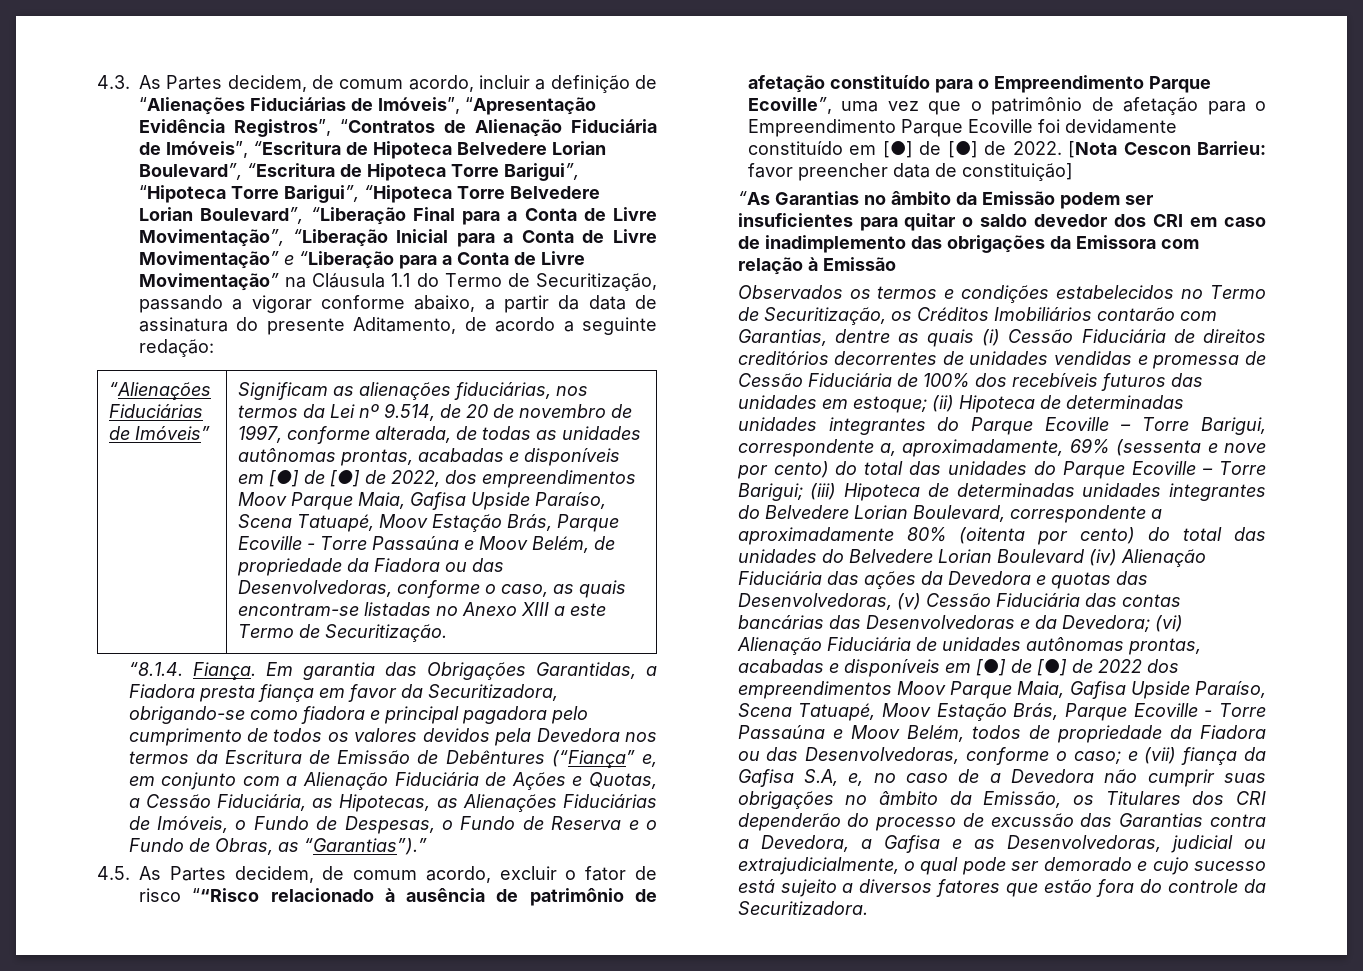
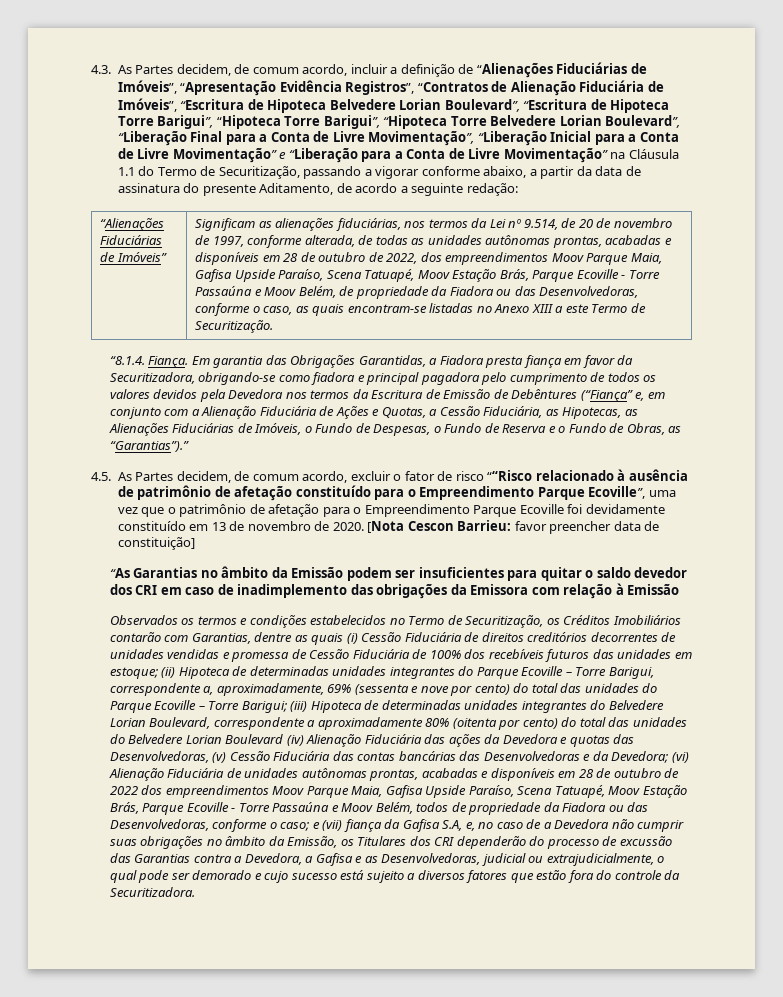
- Significam as alienações fiduciárias, nos termos da Lei nº 9.514, de 20 de novembro de 1997, conforme alterada, de todas as unidades autônomas prontas, acabadas e disponíveis em [●] de [●] de 2022, dos empreendimentos Moov Parque Maia, Gafisa Upside Paraíso, Scena Tatuapé, Moov Estação Brás, Parque Ecoville - Torre Passaúna e Moov Belém, de propriedade da Fiadora ou das Desenvolvedoras, conforme o caso, as quais encontram-se listadas no Anexo XIII a este Termo de Securitização.
+ Significam as alienações fiduciárias, nos termos da Lei nº 9.514, de 20 de novembro de 1997, conforme alterada, de todas as unidades autônomas prontas, acabadas e disponíveis em 28 de outubro de 2022, dos empreendimentos Moov Parque Maia, Gafisa Upside Paraíso, Scena Tatuapé, Moov Estação Brás, Parque Ecoville - Torre Passaúna e Moov Belém, de propriedade da Fiadora ou das Desenvolvedoras, conforme o caso, as quais encontram-se listadas no Anexo XIII a este Termo de Securitização.
- 4.5. As Partes decidem, de comum acordo, excluir o fator de risco ““Risco relacionado à ausência de patrimônio de afetação constituído para o Empreendimento Parque Ecoville”, uma vez que o patrimônio de afetação para o Empreendimento Parque Ecoville foi devidamente constituído em [●] de [●] de 2022.
+ 4.5. As Partes decidem, de comum acordo, excluir o fator de risco ““Risco relacionado à ausência de patrimônio de afetação constituído para o Empreendimento Parque Ecoville”, uma vez que o patrimônio de afetação para o Empreendimento Parque Ecoville foi devidamente constituído em 13 de novembro de 2020.
- (vi) Alienação Fiduciária de unidades autônomas prontas, acabadas e disponíveis em [●] de [●] de 2022 dos empreendimentos Moov Parque Maia, Gafisa Upside Paraíso, Scena Tatuapé, Moov Estação Brás, Parque Ecoville - Torre Passaúna e Moov Belém, todos de propriedade da Fiadora ou das Desenvolvedoras, conforme o caso;
+ (vi) Alienação Fiduciária de unidades autônomas prontas, acabadas e disponíveis em 28 de outubro de 2022 dos empreendimentos Moov Parque Maia, Gafisa Upside Paraíso, Scena Tatuapé, Moov Estação Brás, Parque Ecoville - Torre Passaúna e Moov Belém, todos de propriedade da Fiadora ou das Desenvolvedoras, conforme o caso;

